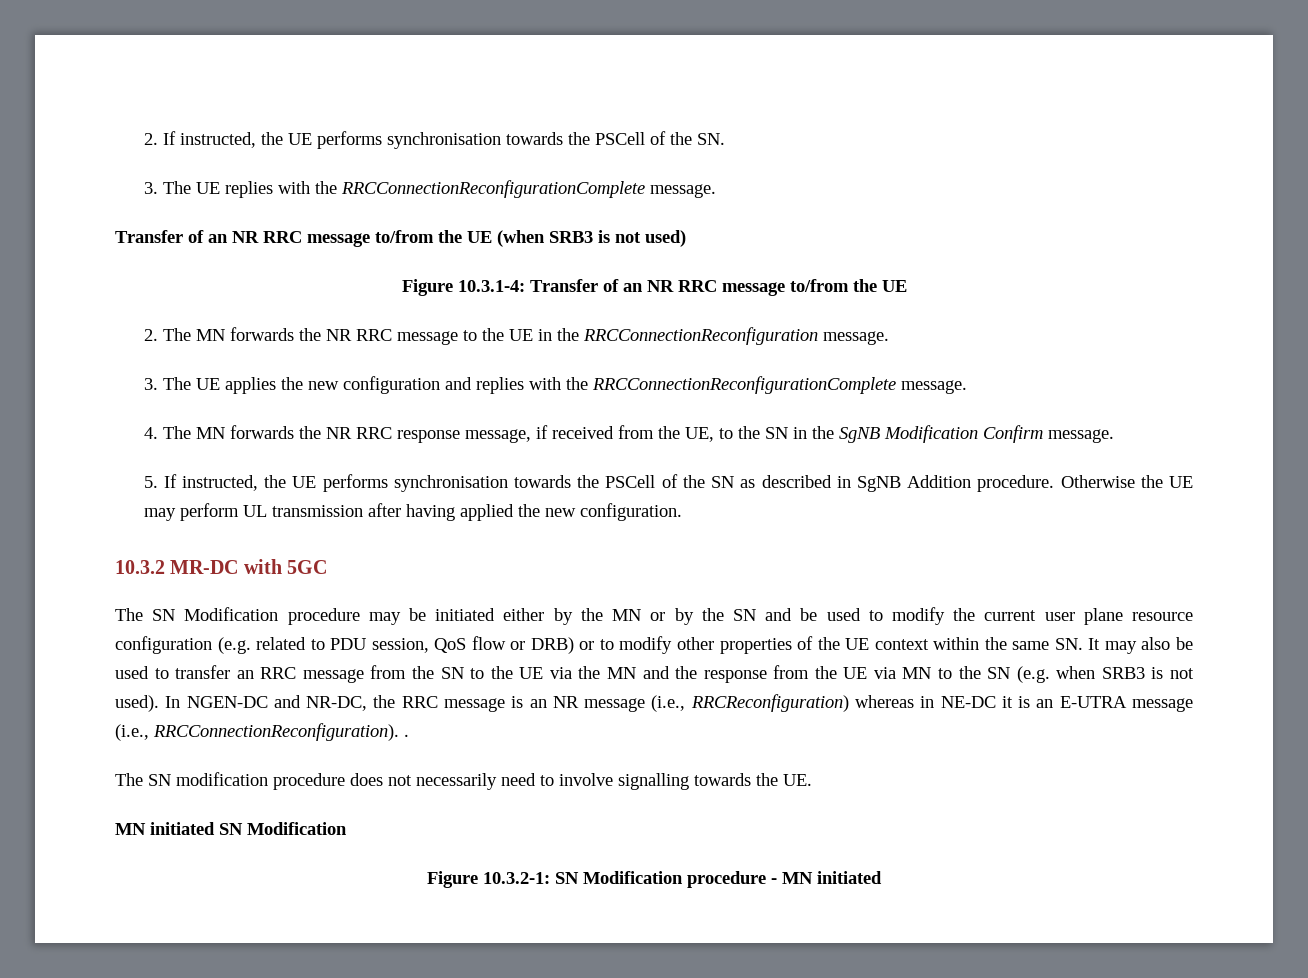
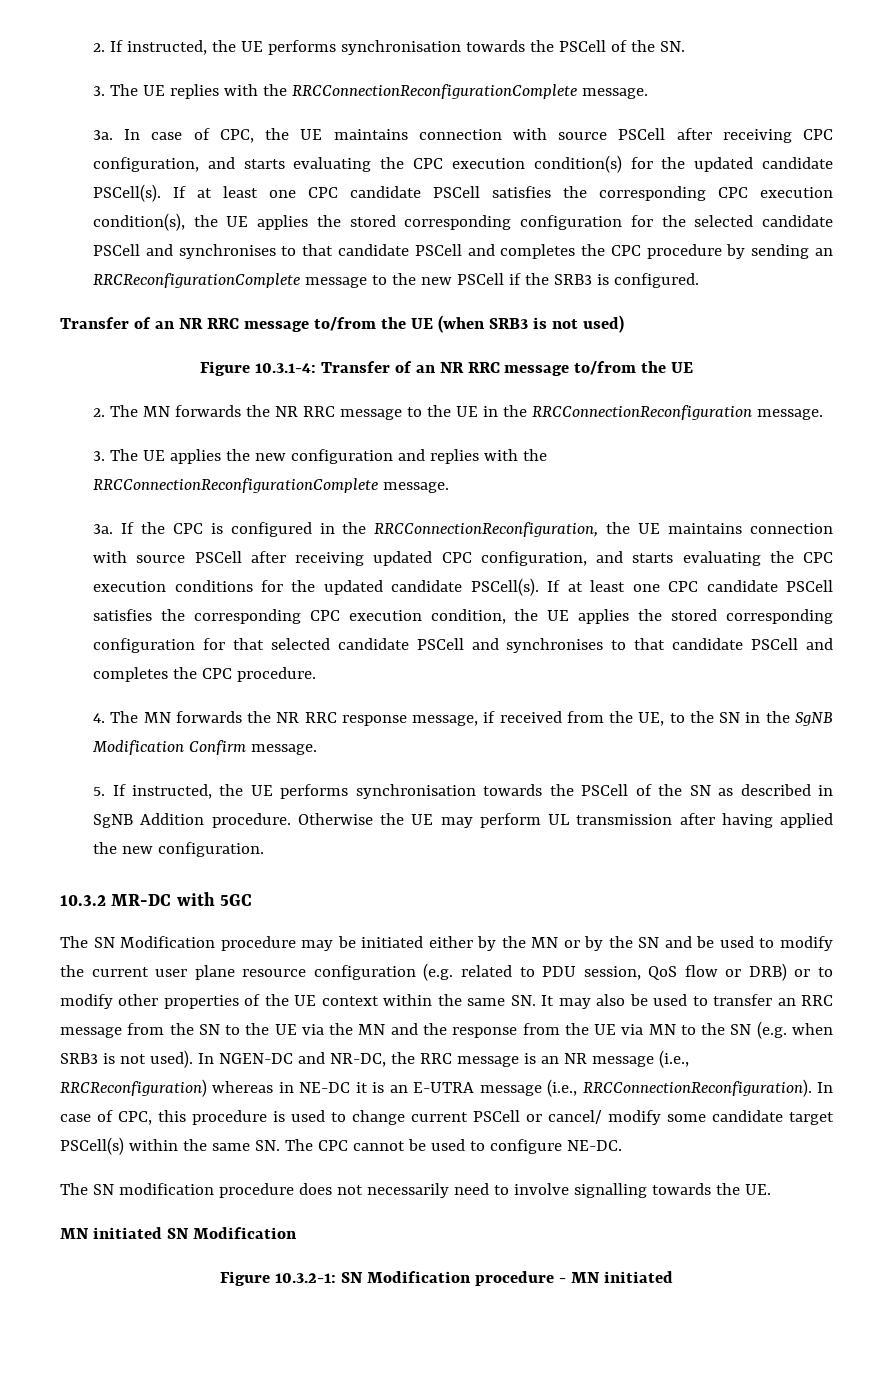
+ 3a. In case of CPC, the UE maintains connection with source PSCell after receiving CPC configuration, and starts evaluating the CPC execution condition(s) for the updated candidate PSCell(s). If at least one CPC candidate PSCell satisfies the corresponding CPC execution condition(s), the UE applies the stored corresponding configuration for the selected candidate PSCell and synchronises to that candidate PSCell and completes the CPC procedure by sending an RRCReconfigurationComplete message to the new PSCell if the SRB3 is configured.
+ 3a. If the CPC is configured in the RRCConnectionReconfiguration, the UE maintains connection with source PSCell after receiving updated CPC configuration, and starts evaluating the CPC execution conditions for the updated candidate PSCell(s). If at least one CPC candidate PSCell satisfies the corresponding CPC execution condition, the UE applies the stored corresponding configuration for that selected candidate PSCell and synchronises to that candidate PSCell and completes the CPC procedure.
- In NGEN-DC and NR-DC, the RRC message is an NR message (i.e., RRCReconfiguration) whereas in NE-DC it is an E-UTRA message (i.e., RRCConnectionReconfiguration). .
+ In NGEN-DC and NR-DC, the RRC message is an NR message (i.e., RRCReconfiguration) whereas in NE-DC it is an E-UTRA message (i.e., RRCConnectionReconfiguration). In case of CPC, this procedure is used to change current PSCell or cancel/ modify some candidate target PSCell(s) within the same SN. The CPC cannot be used to configure NE-DC.

